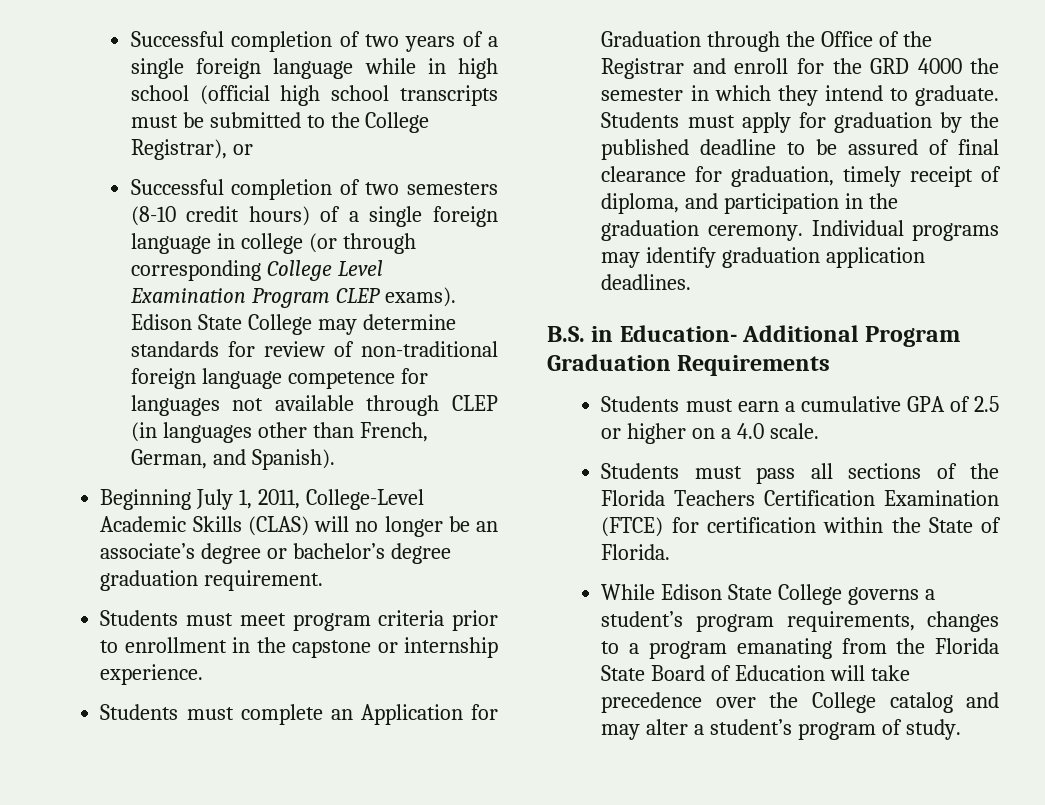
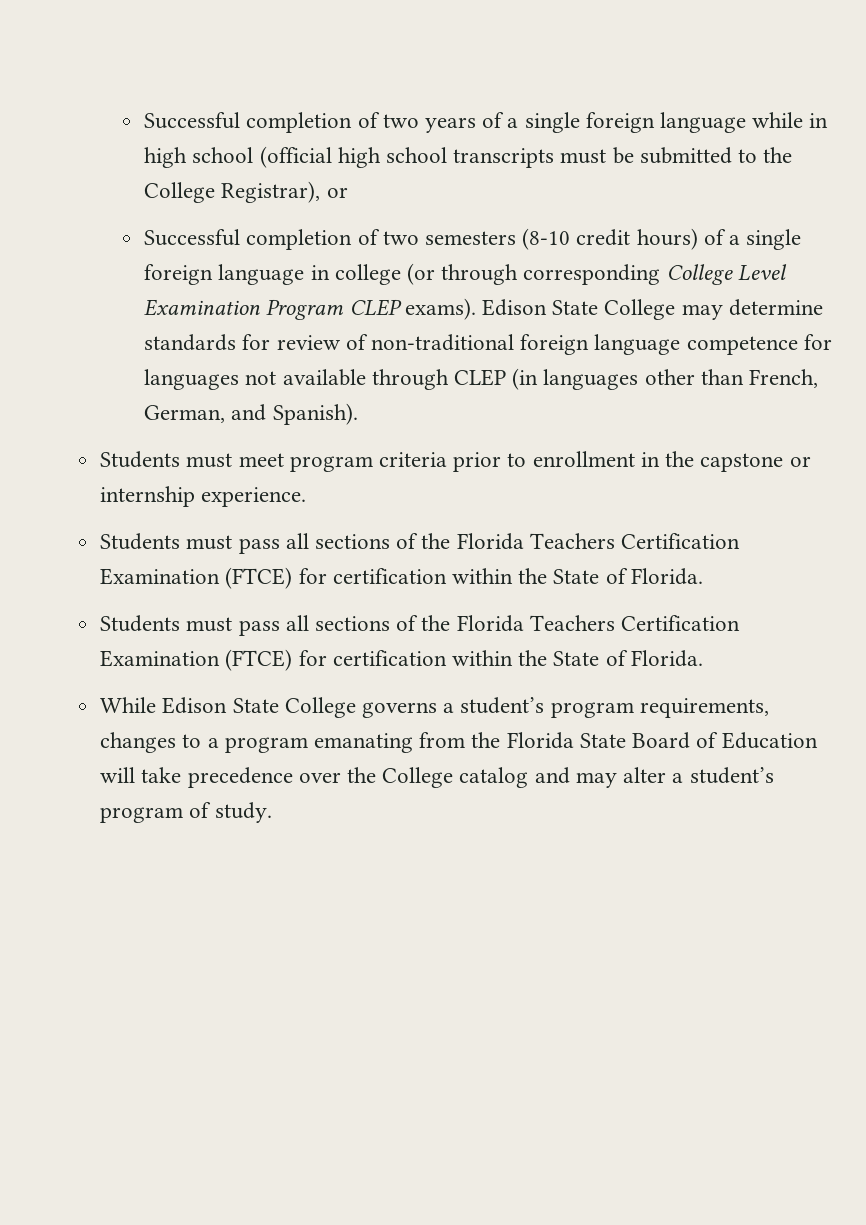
- Beginning July 1, 2011, College-Level Academic Skills (CLAS) will no longer be an associate’s degree or bachelor’s degree graduation requirement.
  Students must meet program criteria prior to enrollment in the capstone or internship experience.
- Students must complete an Application for Graduation through the Office of the Registrar and enroll for the GRD 4000 the semester in which they intend to graduate. Students must apply for graduation by the published deadline to be assured of final clearance for graduation, timely receipt of diploma, and participation in the graduation ceremony. Individual programs may identify graduation application deadlines.
- B.S. in Education- Additional Program Graduation Requirements
- Students must earn a cumulative GPA of 2.5 or higher on a 4.0 scale.
+ Students must pass all sections of the Florida Teachers Certification Examination (FTCE) for certification within the State of Florida.

